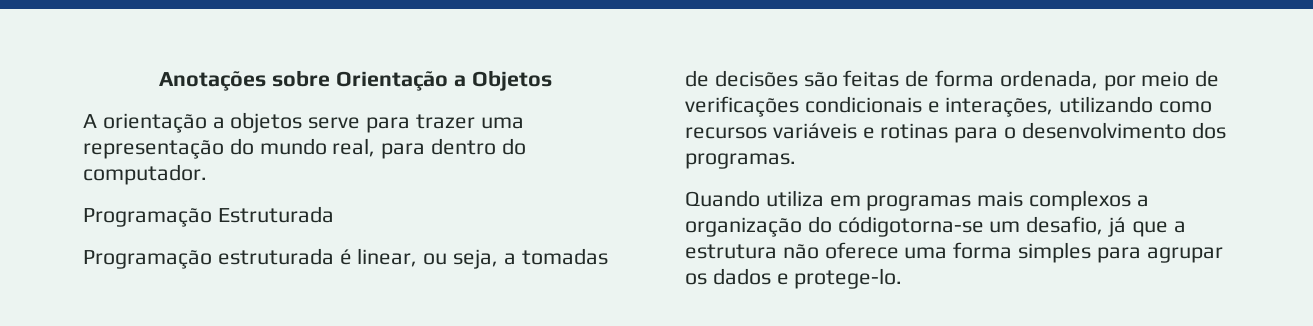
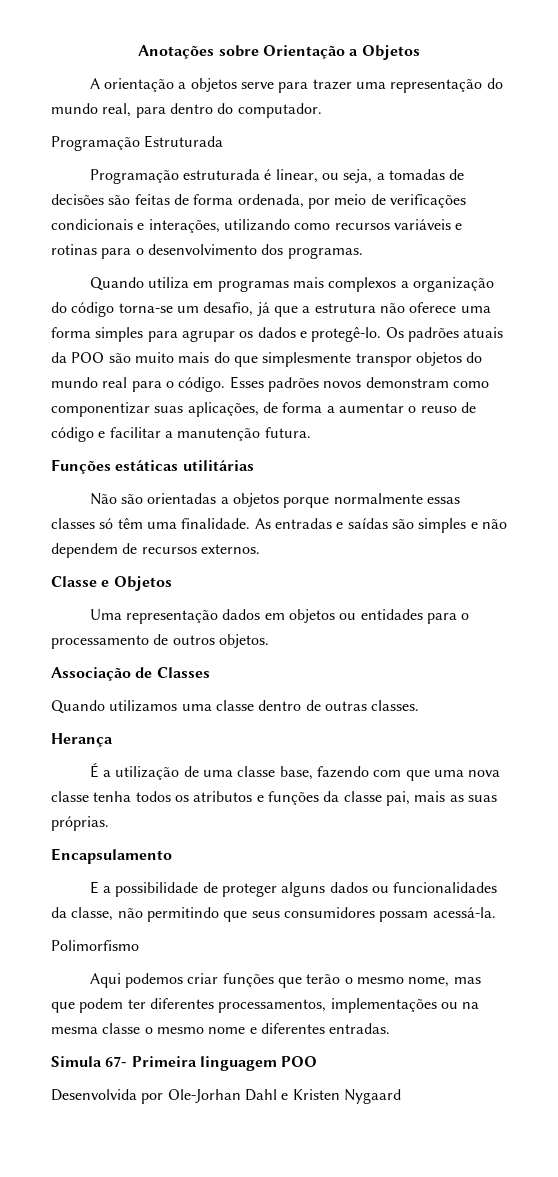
- Quando utiliza em programas mais complexos a organização do códigotorna-se um desafio, já que a estrutura não oferece uma forma simples para agrupar os dados e protege-lo.
+ Quando utiliza em programas mais complexos a organização do código torna-se um desafio, já que a estrutura não oferece uma forma simples para agrupar os dados e protegê-lo. Os padrões atuais da POO são muito mais do que simplesmente transpor objetos do mundo real para o código. Esses padrões novos demonstram como componentizar suas aplicações, de forma a aumentar o reuso de código e facilitar a manutenção futura.
+ Funções estáticas utilitárias
+ Não são orientadas a objetos porque normalmente essas classes só têm uma finalidade. As entradas e saídas são simples e não dependem de recursos externos.
+ Classe e Objetos
+ Uma representação dados em objetos ou entidades para o processamento de outros objetos.
+ Associação de Classes
+ Quando utilizamos uma classe dentro de outras classes.
+ Herança
+ É a utilização de uma classe base, fazendo com que uma nova classe tenha todos os atributos e funções da classe pai, mais as suas próprias.
+ Encapsulamento
+ E a possibilidade de proteger alguns dados ou funcionalidades da classe, não permitindo que seus consumidores possam acessá-la.
+ Polimorfismo
+ Aqui podemos criar funções que terão o mesmo nome, mas que podem ter diferentes processamentos, implementações ou na mesma classe o mesmo nome e diferentes entradas.
+ Simula 67- Primeira linguagem POO
+ Desenvolvida por Ole-Jorhan Dahl e Kristen Nygaard

